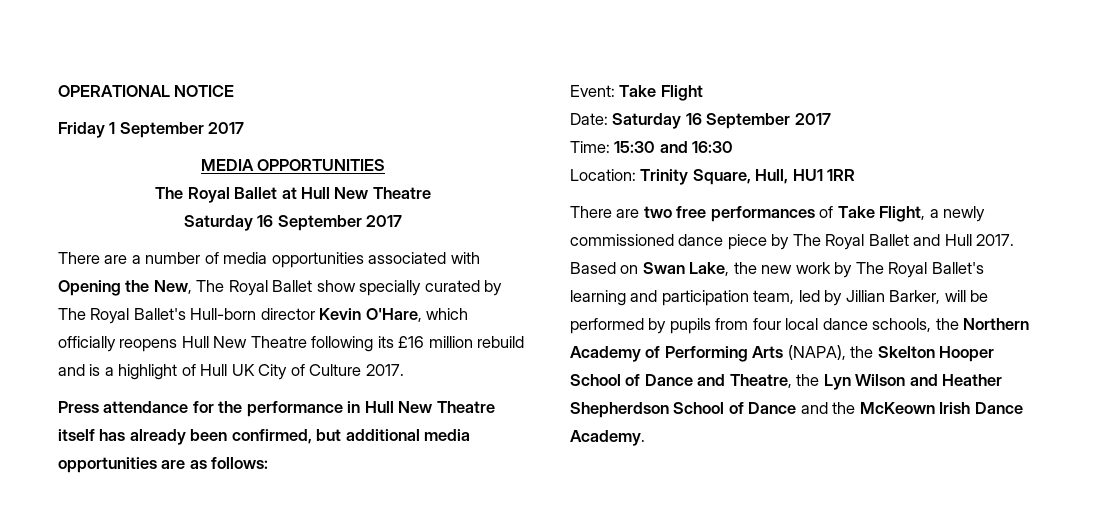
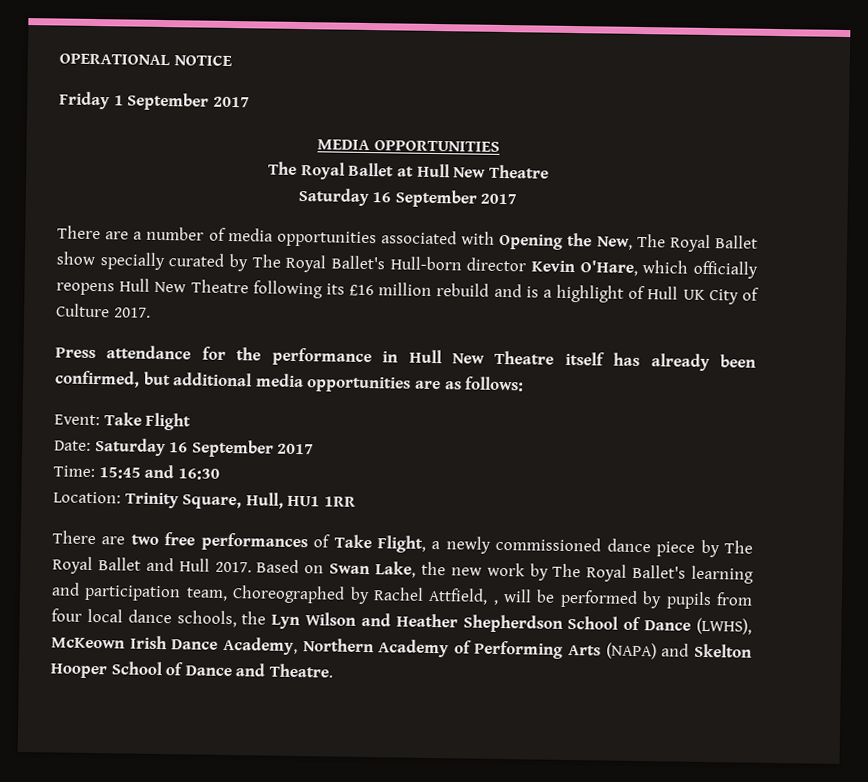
- Time: 15:30 and 16:30
+ Time: 15:45 and 16:30
- Based on Swan Lake, the new work by The Royal Ballet's learning and participation team, led by Jillian Barker, will be performed by pupils from four local dance schools, the Northern Academy of Performing Arts (NAPA), the Skelton Hooper School of Dance and Theatre, the Lyn Wilson and Heather Shepherdson School of Dance and the McKeown Irish Dance Academy.
+ Based on Swan Lake, the new work by The Royal Ballet's learning and participation team, Choreographed by Rachel Attfield, , will be performed by pupils from four local dance schools, the Lyn Wilson and Heather Shepherdson School of Dance (LWHS), McKeown Irish Dance Academy, Northern Academy of Performing Arts (NAPA) and Skelton Hooper School of Dance and Theatre.

